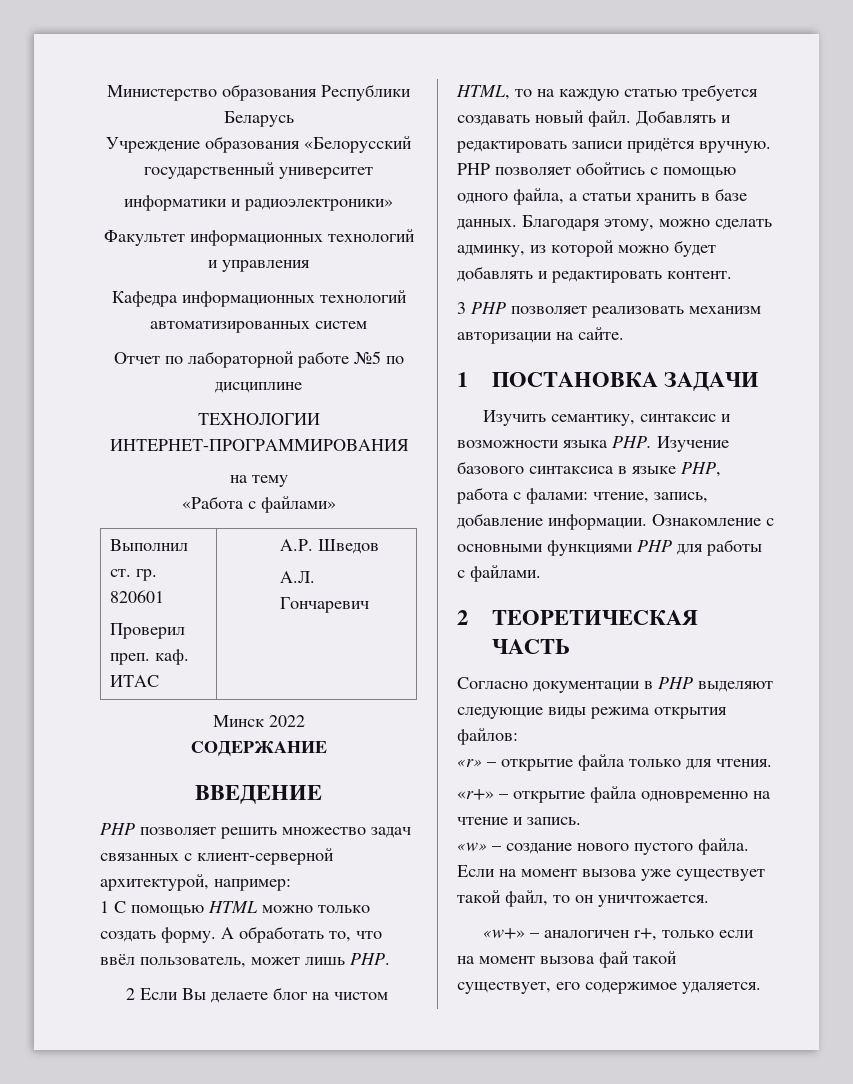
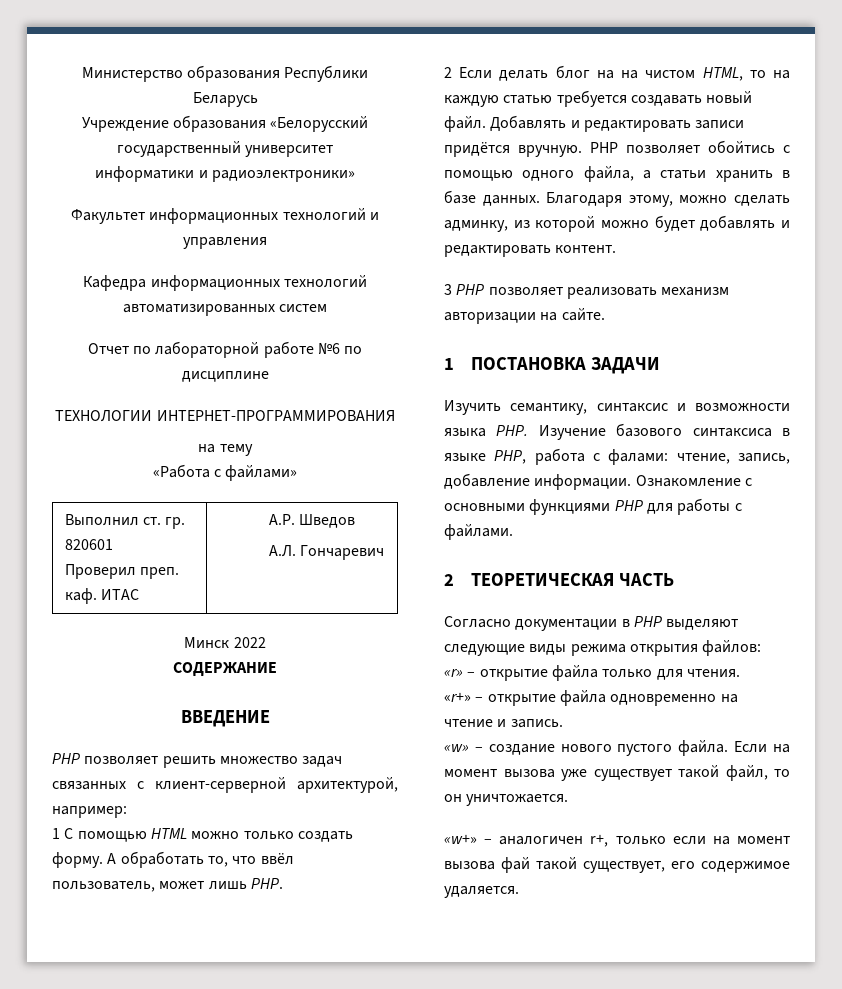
- Отчет по лабораторной работе №5 по дисциплине
+ Отчет по лабораторной работе №6 по дисциплине
- 2 Если Вы делаете блог на чистом HTML, то на каждую статью требуется создавать новый файл.
+ 2 Если делать блог на на чистом HTML, то на каждую статью требуется создавать новый файл.

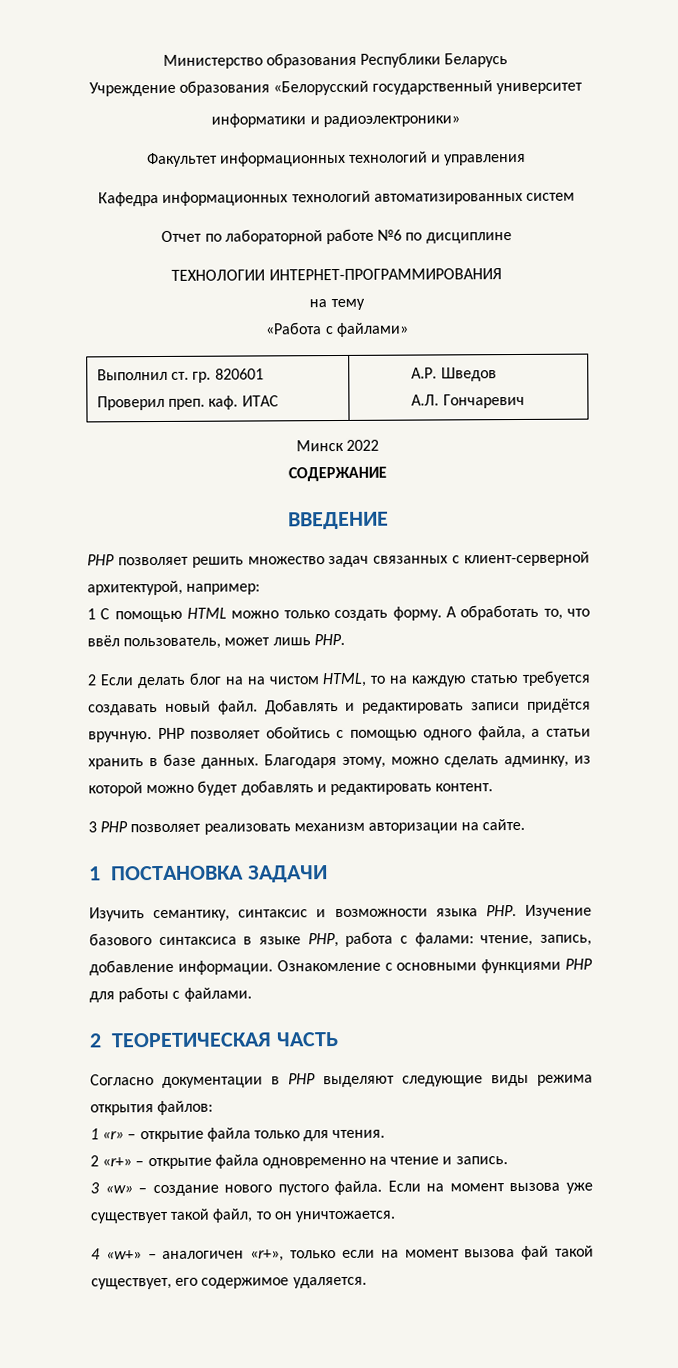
- «r» – открытие файла только для чтения.
+ 1 «r» – открытие файла только для чтения.
- «r+» – открытие файла одновременно на чтение и запись.
+ 2 «r+» – открытие файла одновременно на чтение и запись.
- «w» – создание нового пустого файла.
+ 3 «w» – создание нового пустого файла.
- «w+» – аналогичен r+, только если на момент вызова фай такой существует, его содержимое удаляется.
+ 4 «w+» – аналогичен «r+», только если на момент вызова фай такой существует, его содержимое удаляется.

